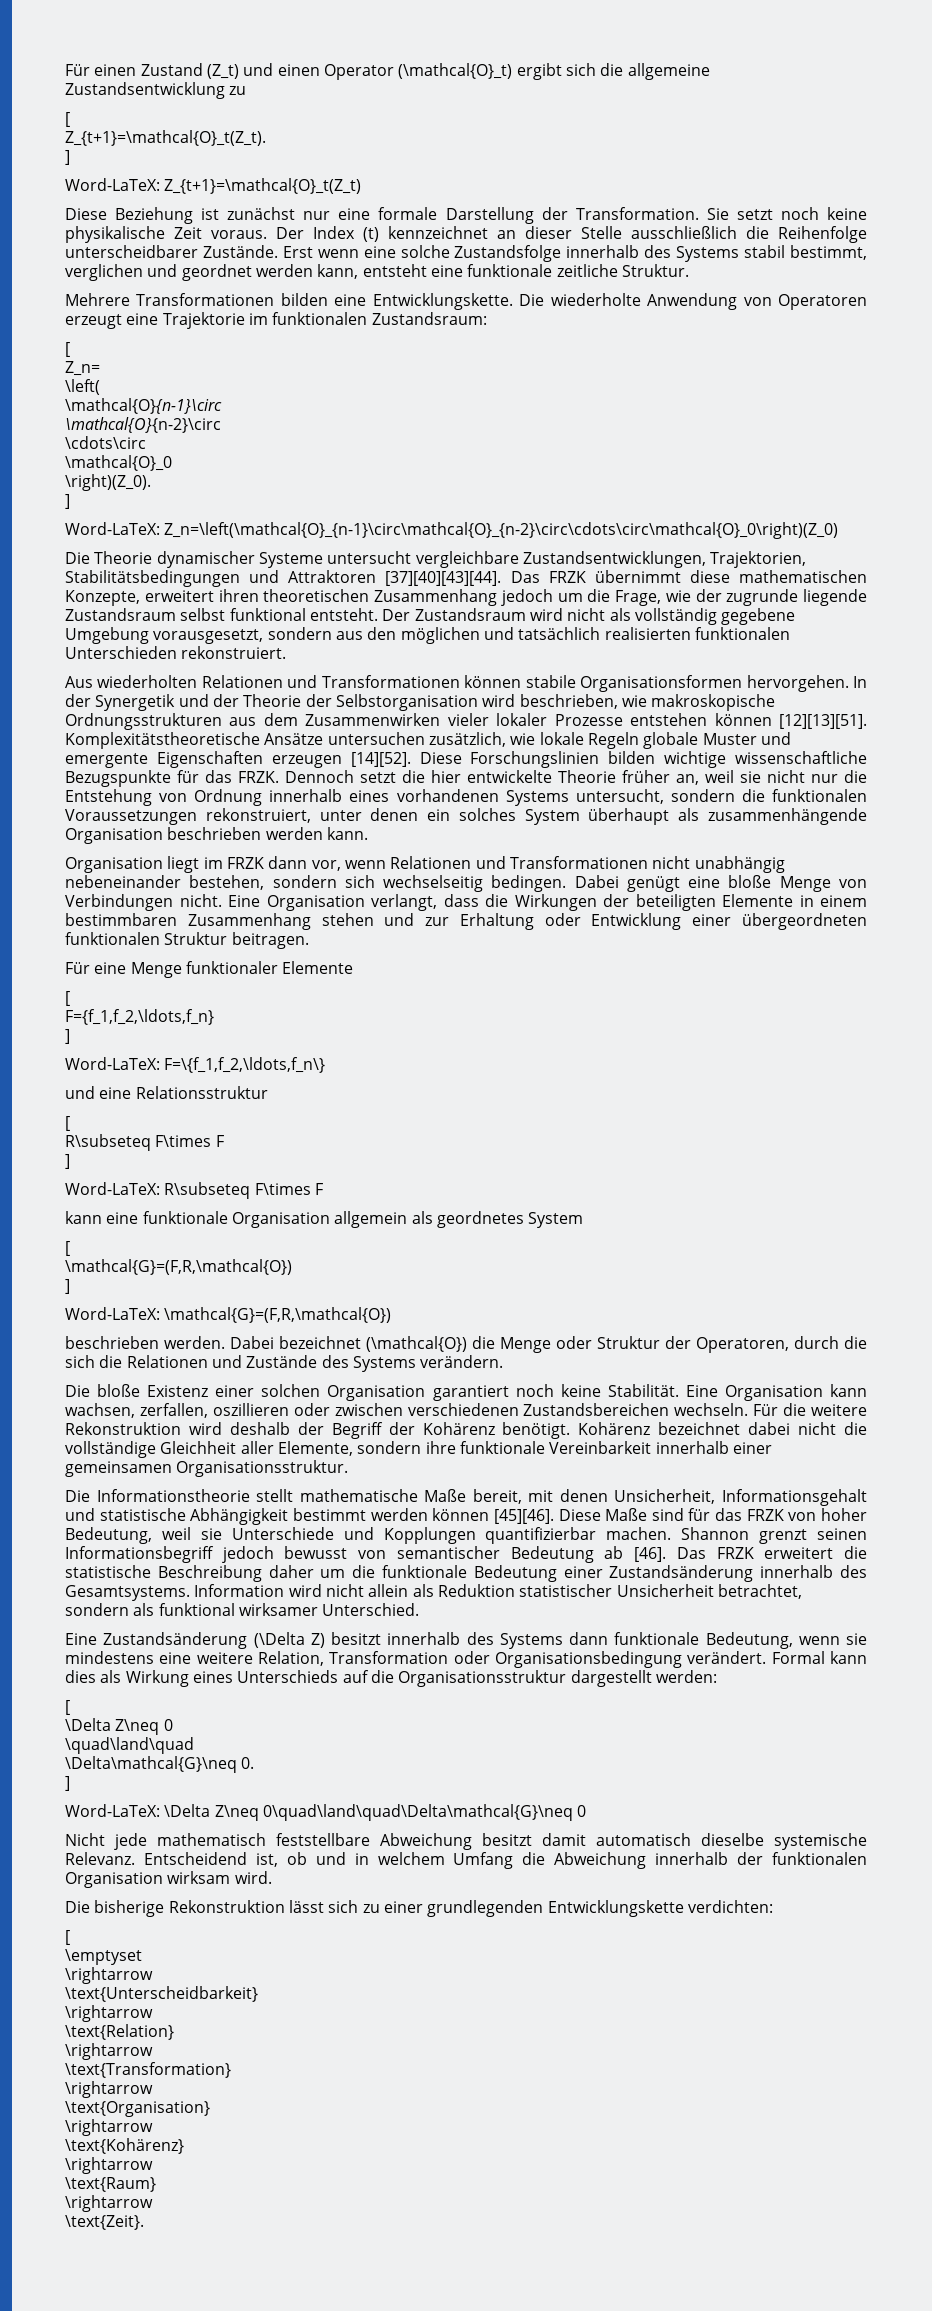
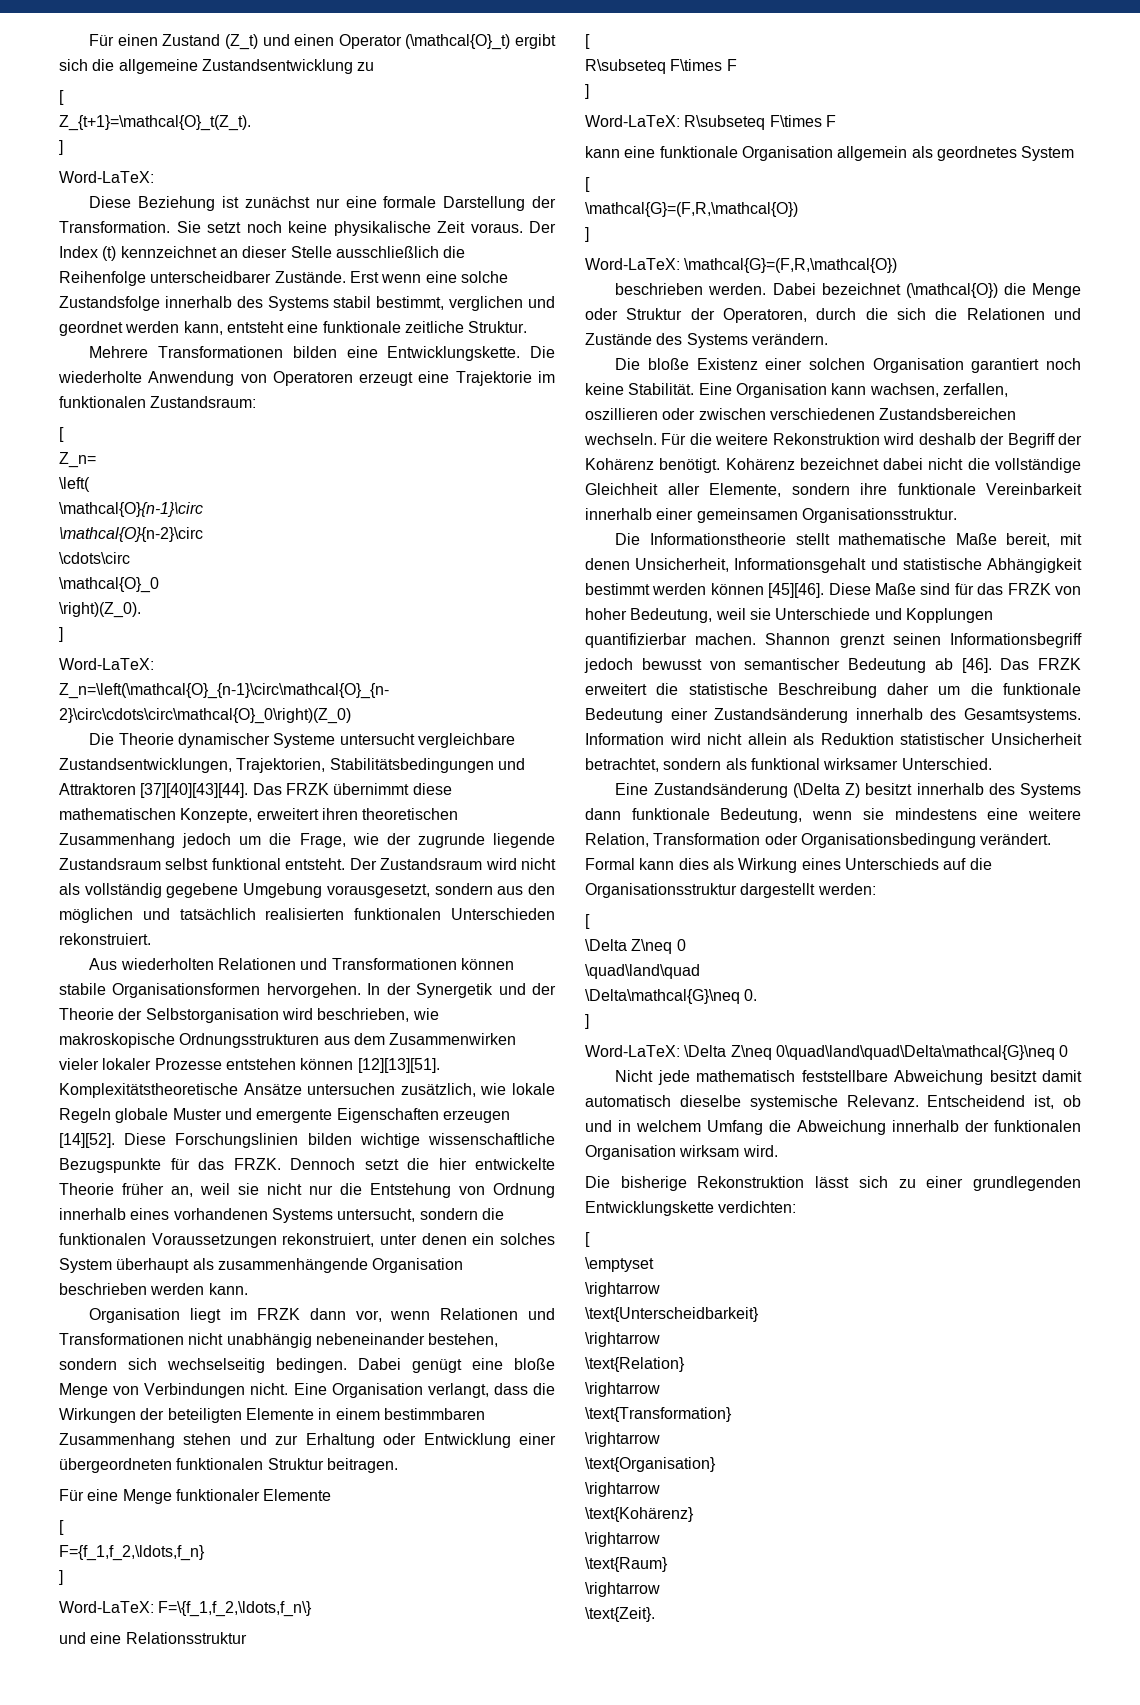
  Z_{t+1}=\mathcal{O}_t(Z_t).
  ]
- Word-LaTeX: Z_{t+1}=\mathcal{O}_t(Z_t)
+ Word-LaTeX:

